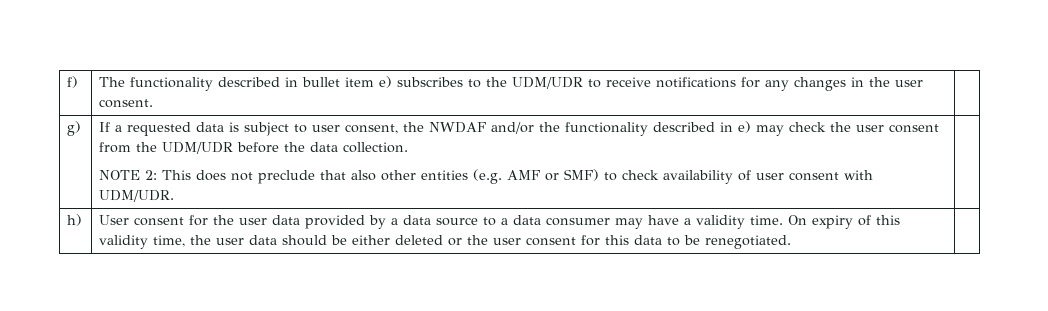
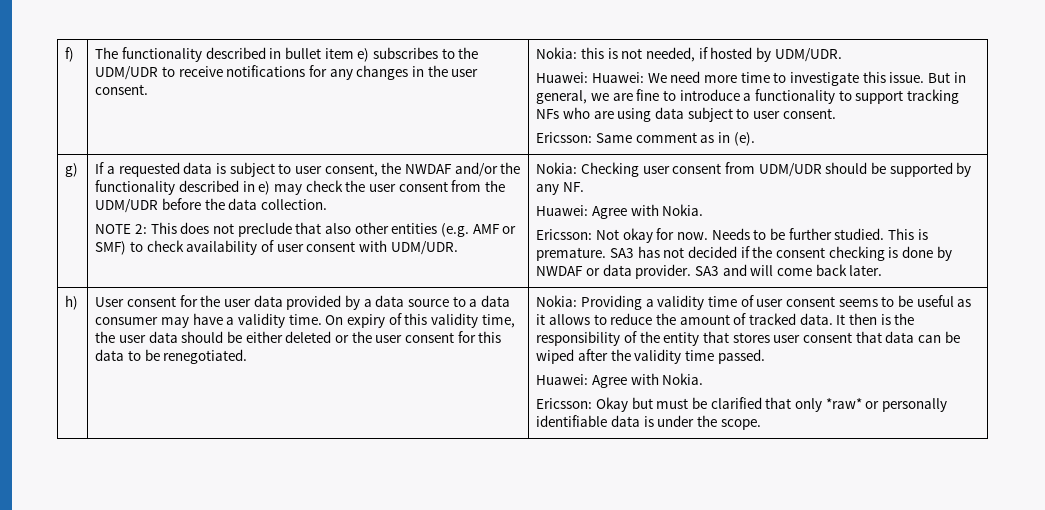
+ Nokia: this is not needed, if hosted by UDM/UDR.
+ Huawei: Huawei: We need more time to investigate this issue. But in general, we are fine to introduce a functionality to support tracking NFs who are using data subject to user consent.
+ Ericsson: Same comment as in (e).
+ Nokia: Checking user consent from UDM/UDR should be supported by any NF.
+ Huawei: Agree with Nokia.
+ Ericsson: Not okay for now. Needs to be further studied. This is premature. SA3 has not decided if the consent checking is done by NWDAF or data provider. SA3 and will come back later.
+ Nokia: Providing a validity time of user consent seems to be useful as it allows to reduce the amount of tracked data. It then is the responsibility of the entity that stores user consent that data can be wiped after the validity time passed.
+ Huawei: Agree with Nokia.
+ Ericsson: Okay but must be clarified that only *raw* or personally identifiable data is under the scope.

